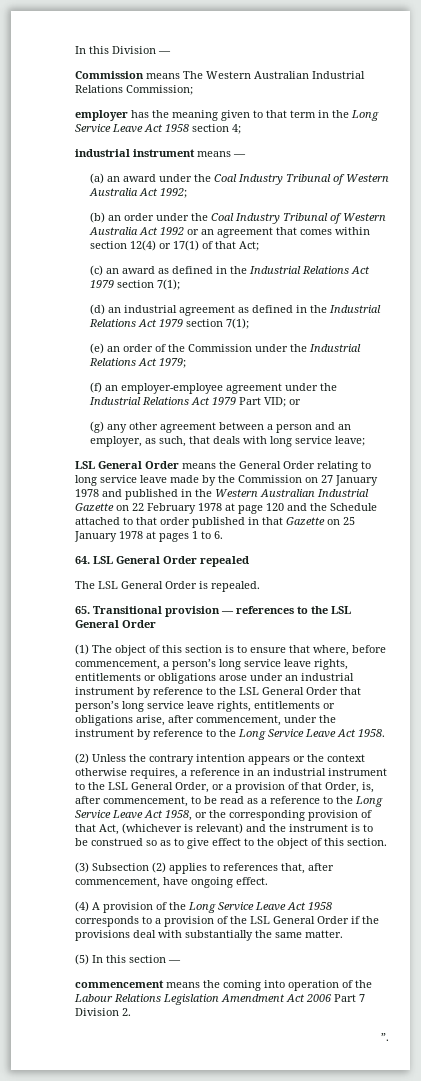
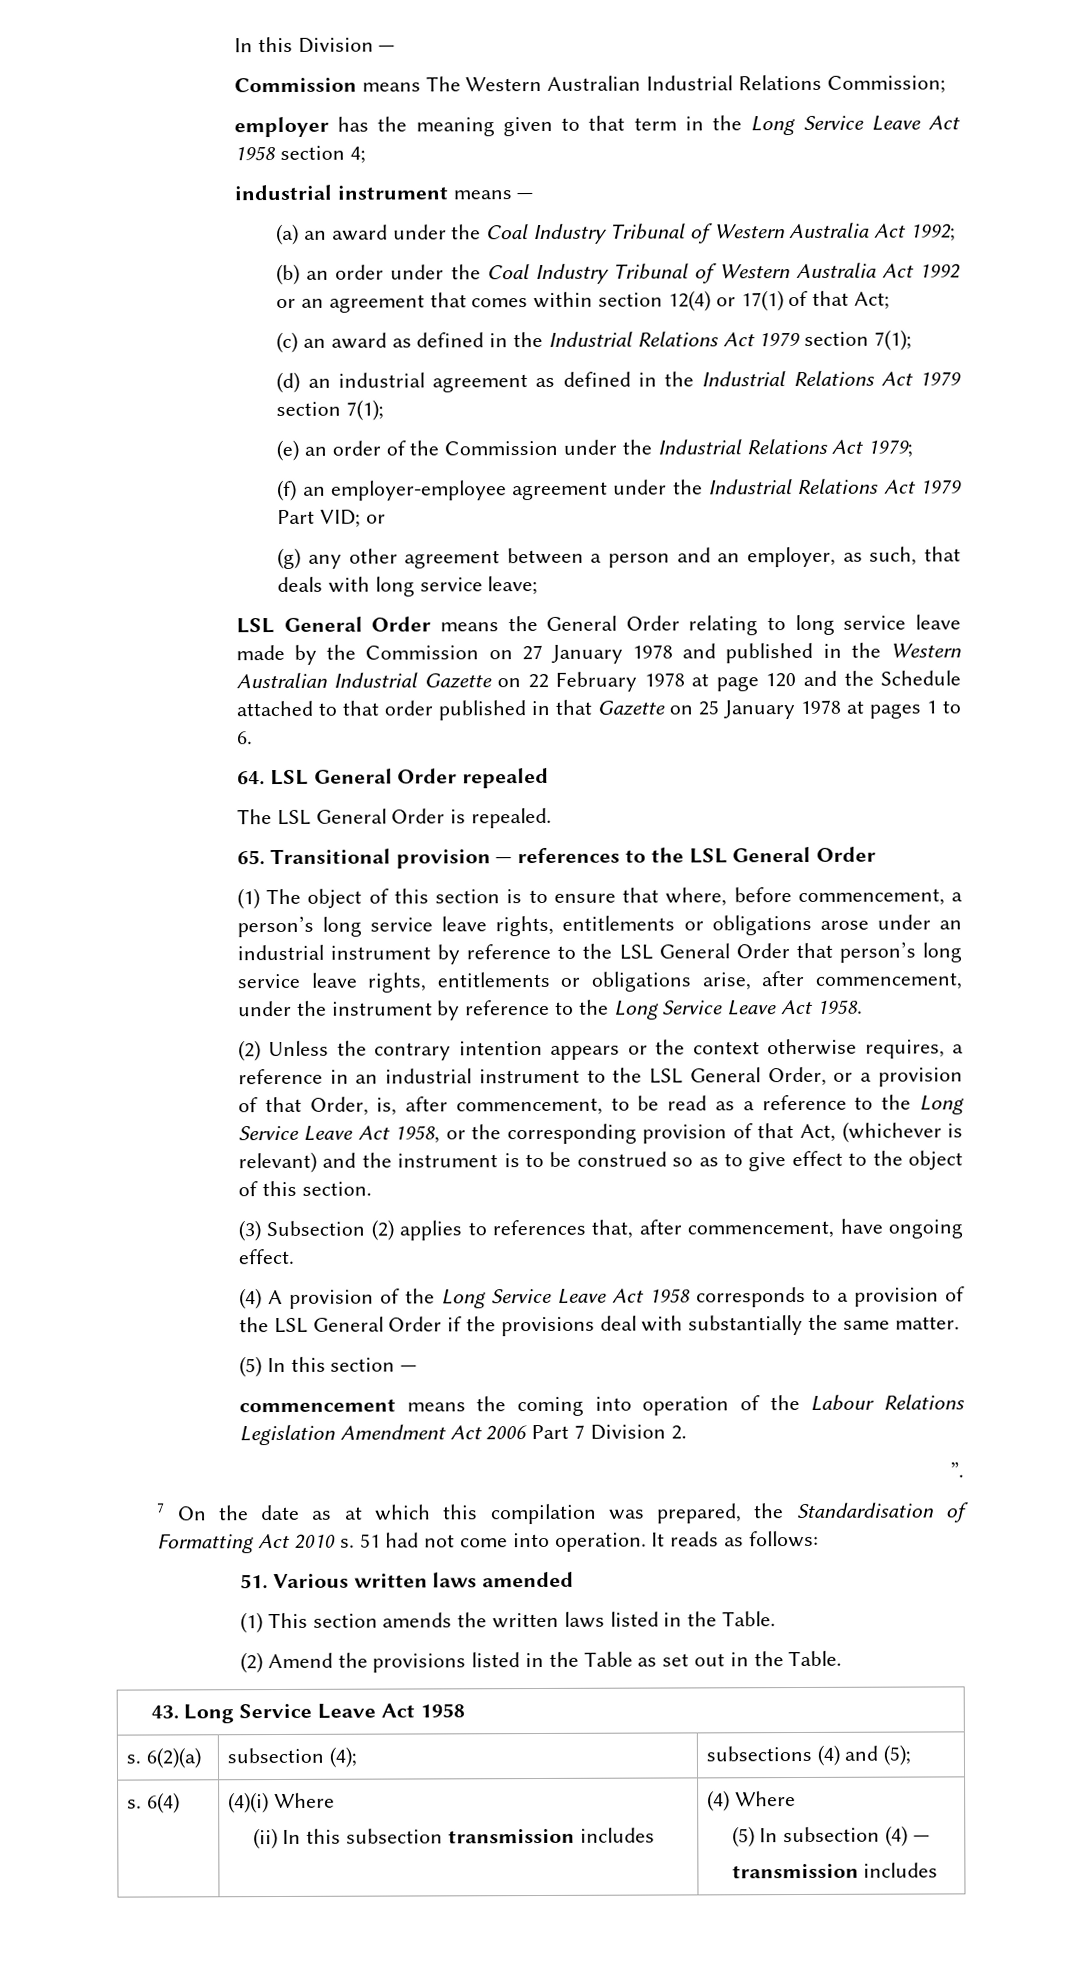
+ 7 On the date as at which this compilation was prepared, the Standardisation of Formatting Act 2010 s. 51 had not come into operation. It reads as follows:
+ 51. Various written laws amended
+ (1) This section amends the written laws listed in the Table.
+ (2) Amend the provisions listed in the Table as set out in the Table.
+ 43. Long Service Leave Act 1958
+ s. 6(2)(a) | subsection (4); | subsections (4) and (5);
+ s. 6(4) | (4)(i) Where
+ (ii) In this subsection transmission includes | (4) Where
+ (5) In subsection (4) —
+ transmission includes

